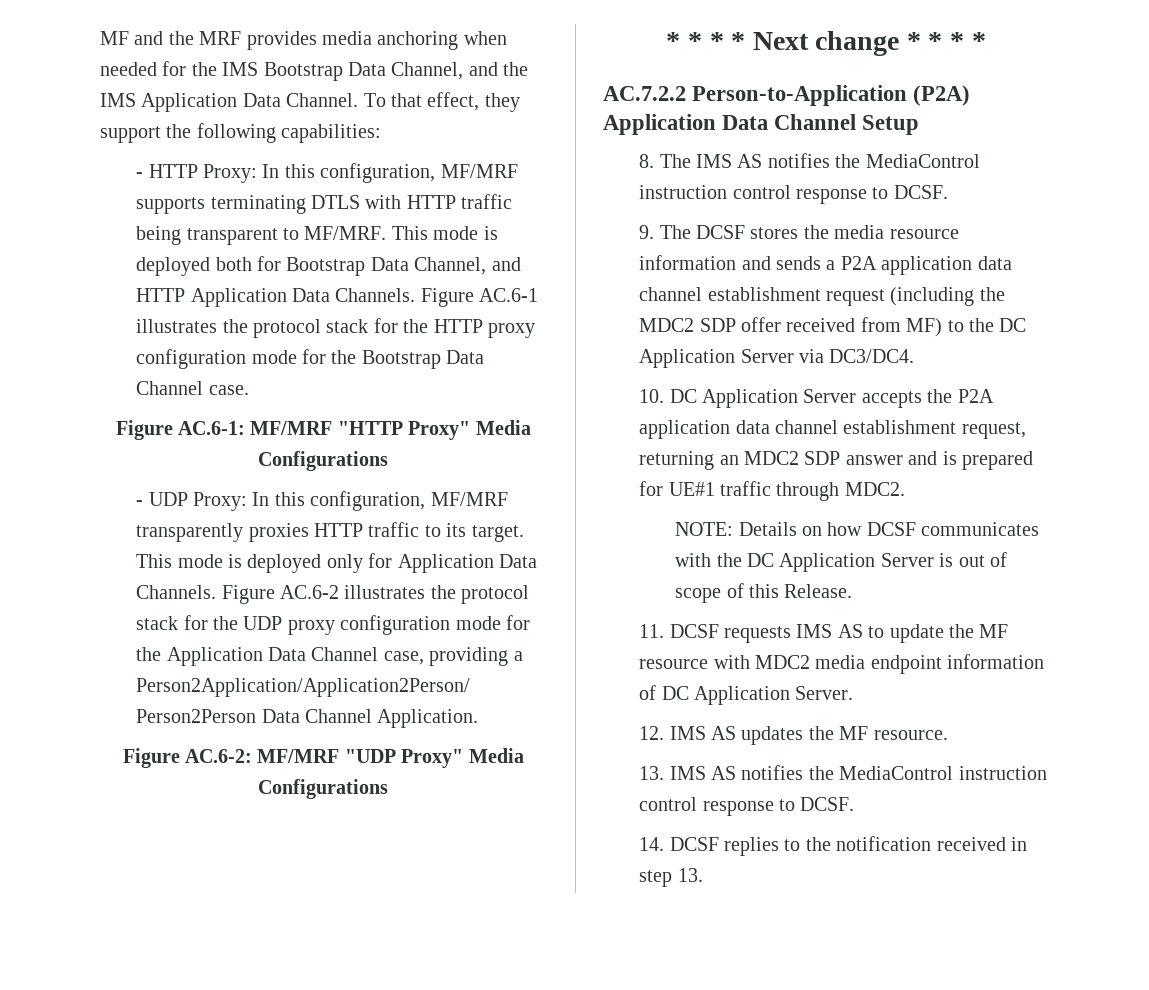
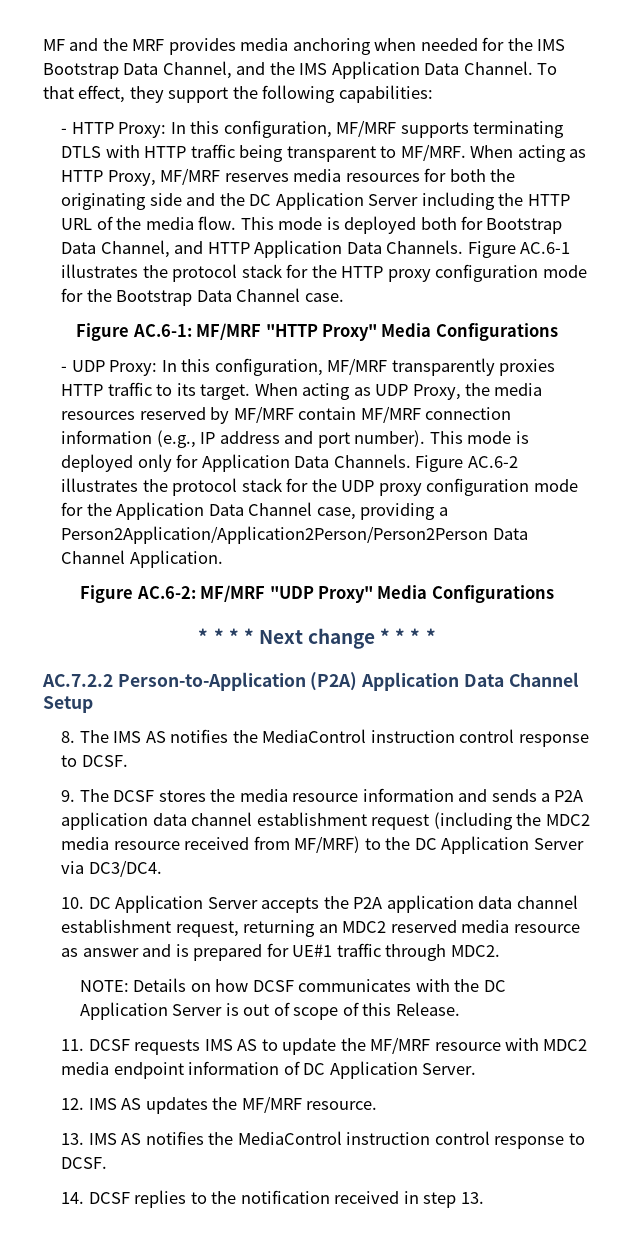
+ When acting as HTTP Proxy, MF/MRF reserves media resources for both the originating side and the DC Application Server including the HTTP URL of the media flow.
+ When acting as UDP Proxy, the media resources reserved by MF/MRF contain MF/MRF connection information (e.g., IP address and port number).
- 9. The DCSF stores the media resource information and sends a P2A application data channel establishment request (including the MDC2 SDP offer received from MF) to the DC Application Server via DC3/DC4.
+ 9. The DCSF stores the media resource information and sends a P2A application data channel establishment request (including the MDC2 media resource received from MF/MRF) to the DC Application Server via DC3/DC4.
- 10. DC Application Server accepts the P2A application data channel establishment request, returning an MDC2 SDP answer and is prepared for UE#1 traffic through MDC2.
+ 10. DC Application Server accepts the P2A application data channel establishment request, returning an MDC2 reserved media resource as answer and is prepared for UE#1 traffic through MDC2.
- 11. DCSF requests IMS AS to update the MF resource with MDC2 media endpoint information of DC Application Server.
+ 11. DCSF requests IMS AS to update the MF/MRF resource with MDC2 media endpoint information of DC Application Server.
- 12. IMS AS updates the MF resource.
+ 12. IMS AS updates the MF/MRF resource.

